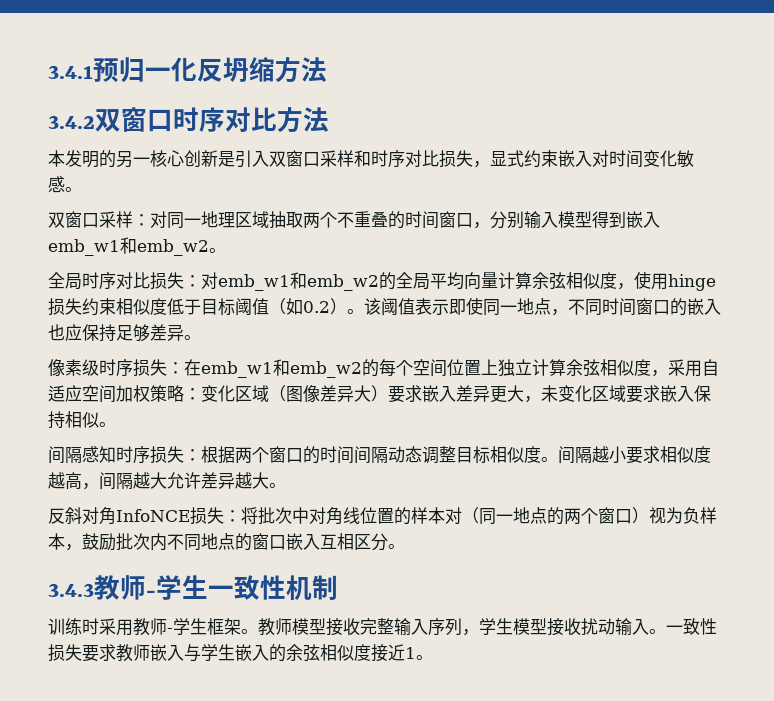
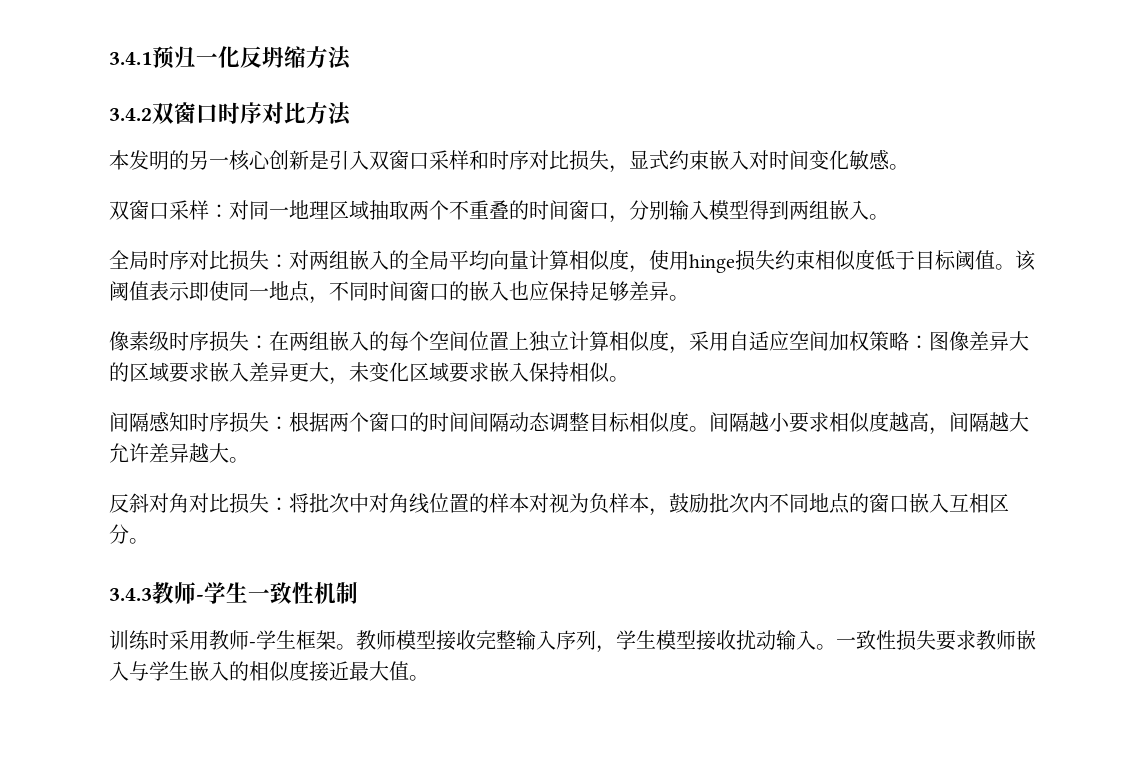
- 双窗口采样：对同一地理区域抽取两个不重叠的时间窗口，分别输入模型得到嵌入emb_w1和emb_w2。
+ 双窗口采样：对同一地理区域抽取两个不重叠的时间窗口，分别输入模型得到两组嵌入。
- 全局时序对比损失：对emb_w1和emb_w2的全局平均向量计算余弦相似度，使用hinge损失约束相似度低于目标阈值（如0.2）。
+ 全局时序对比损失：对两组嵌入的全局平均向量计算相似度，使用hinge损失约束相似度低于目标阈值。
- 像素级时序损失：在emb_w1和emb_w2的每个空间位置上独立计算余弦相似度，采用自适应空间加权策略：变化区域（图像差异大）要求嵌入差异更大，未变化区域要求嵌入保持相似。
+ 像素级时序损失：在两组嵌入的每个空间位置上独立计算相似度，采用自适应空间加权策略：图像差异大的区域要求嵌入差异更大，未变化区域要求嵌入保持相似。
- 反斜对角InfoNCE损失：将批次中对角线位置的样本对（同一地点的两个窗口）视为负样本，鼓励批次内不同地点的窗口嵌入互相区分。
+ 反斜对角对比损失：将批次中对角线位置的样本对视为负样本，鼓励批次内不同地点的窗口嵌入互相区分。
- 一致性损失要求教师嵌入与学生嵌入的余弦相似度接近1。
+ 一致性损失要求教师嵌入与学生嵌入的相似度接近最大值。

